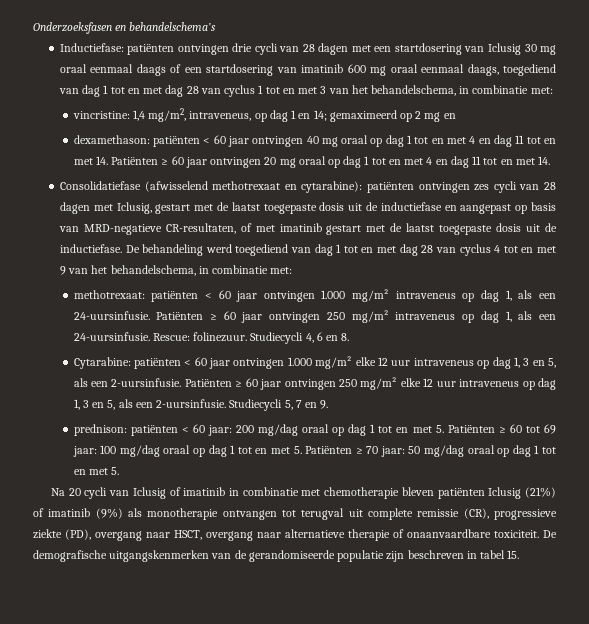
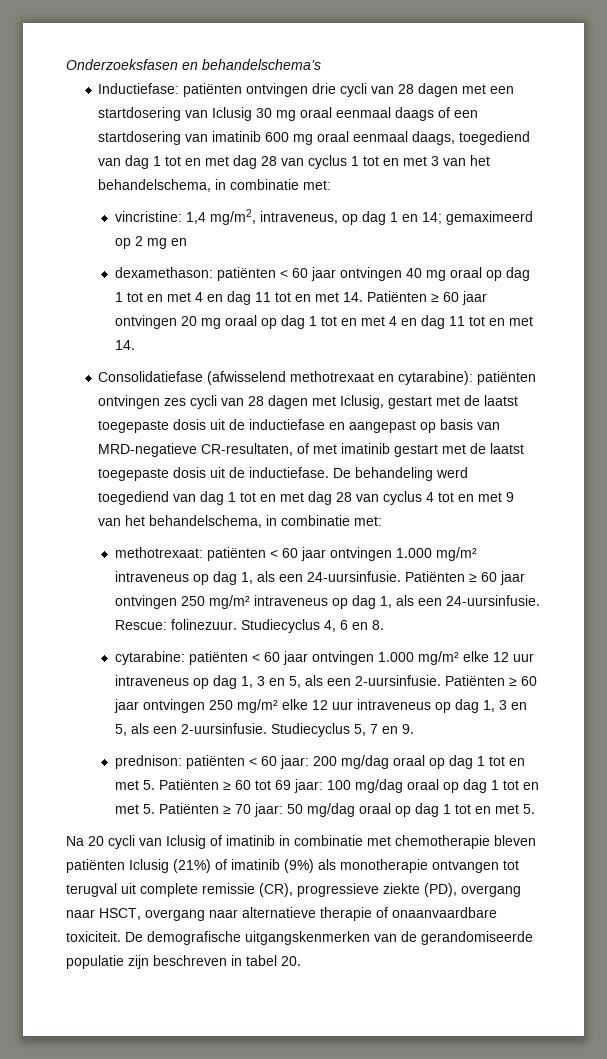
- Studiecycli 4, 6 en 8.
+ Studiecyclus 4, 6 en 8.
- Cytarabine: patiënten < 60 jaar ontvingen 1.000 mg/m² elke 12 uur intraveneus op dag 1, 3 en 5, als een 2-uursinfusie.
+ cytarabine: patiënten < 60 jaar ontvingen 1.000 mg/m² elke 12 uur intraveneus op dag 1, 3 en 5, als een 2-uursinfusie.
- Studiecycli 5, 7 en 9.
+ Studiecyclus 5, 7 en 9.
- De demografische uitgangskenmerken van de gerandomiseerde populatie zijn beschreven in tabel 15.
+ De demografische uitgangskenmerken van de gerandomiseerde populatie zijn beschreven in tabel 20.

